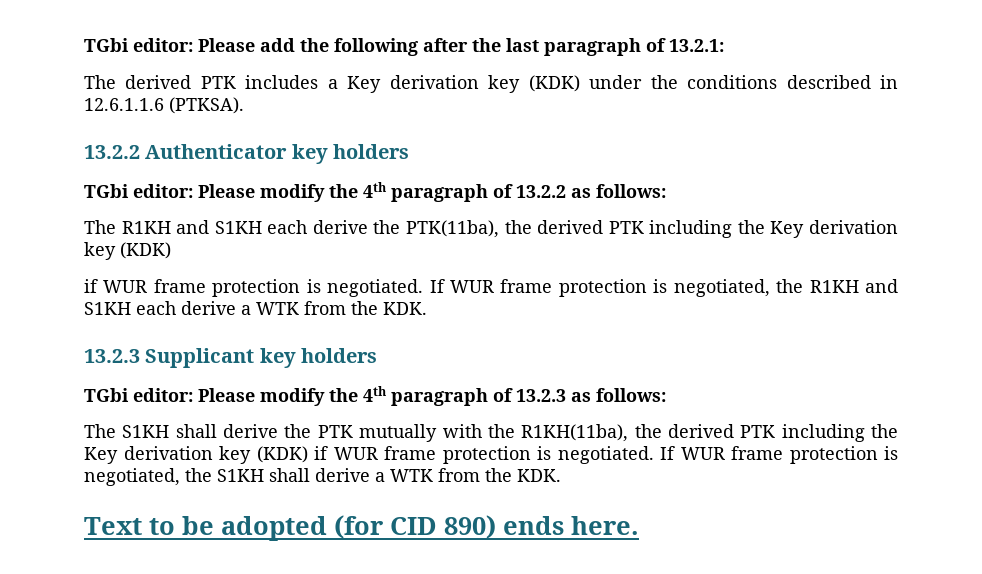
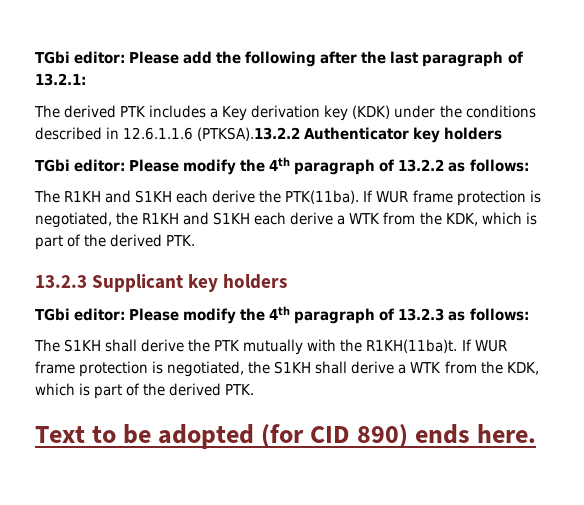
- The derived PTK includes a Key derivation key (KDK) under the conditions described in 12.6.1.1.6 (PTKSA).
- 13.2.2 Authenticator key holders
+ The derived PTK includes a Key derivation key (KDK) under the conditions described in 12.6.1.1.6 (PTKSA).13.2.2 Authenticator key holders
- The R1KH and S1KH each derive the PTK(11ba), the derived PTK including the Key derivation key (KDK)
- if WUR frame protection is negotiated.
+ The R1KH and S1KH each derive the PTK(11ba).
- If WUR frame protection is negotiated, the R1KH and S1KH each derive a WTK from the KDK.
+ If WUR frame protection is negotiated, the R1KH and S1KH each derive a WTK from the KDK, which is part of the derived PTK.
- The S1KH shall derive the PTK mutually with the R1KH(11ba), the derived PTK including the Key derivation key (KDK) if WUR frame protection is negotiated.
+ The S1KH shall derive the PTK mutually with the R1KH(11ba)t.
- If WUR frame protection is negotiated, the S1KH shall derive a WTK from the KDK.
+ If WUR frame protection is negotiated, the S1KH shall derive a WTK from the KDK, which is part of the derived PTK.

